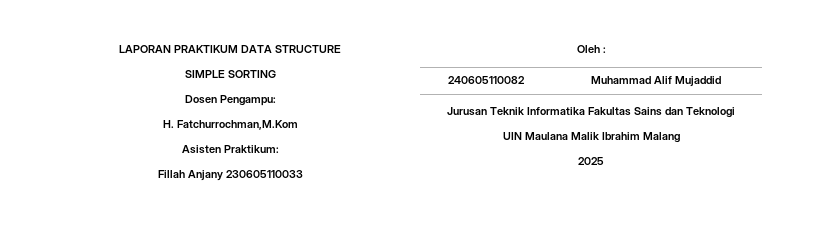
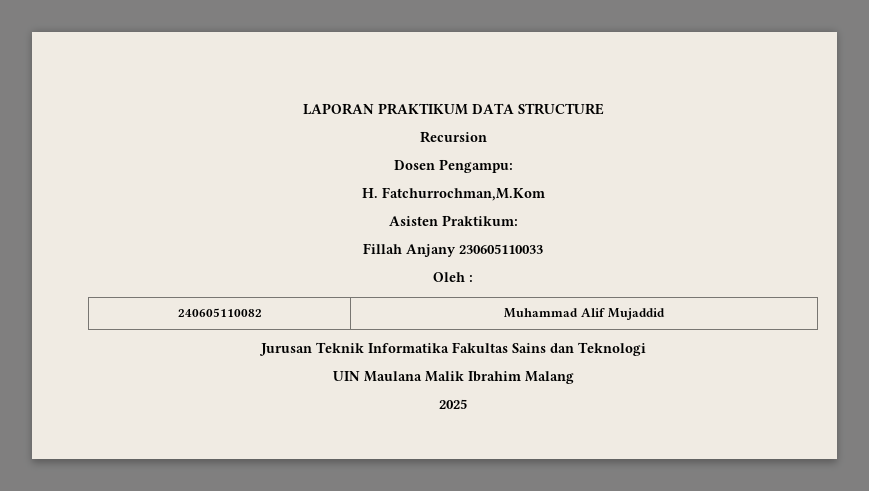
- SIMPLE SORTING
+ Recursion

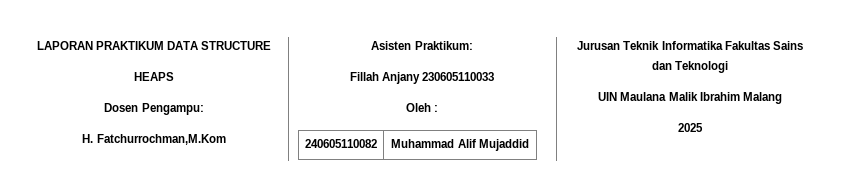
- Recursion
+ HEAPS

